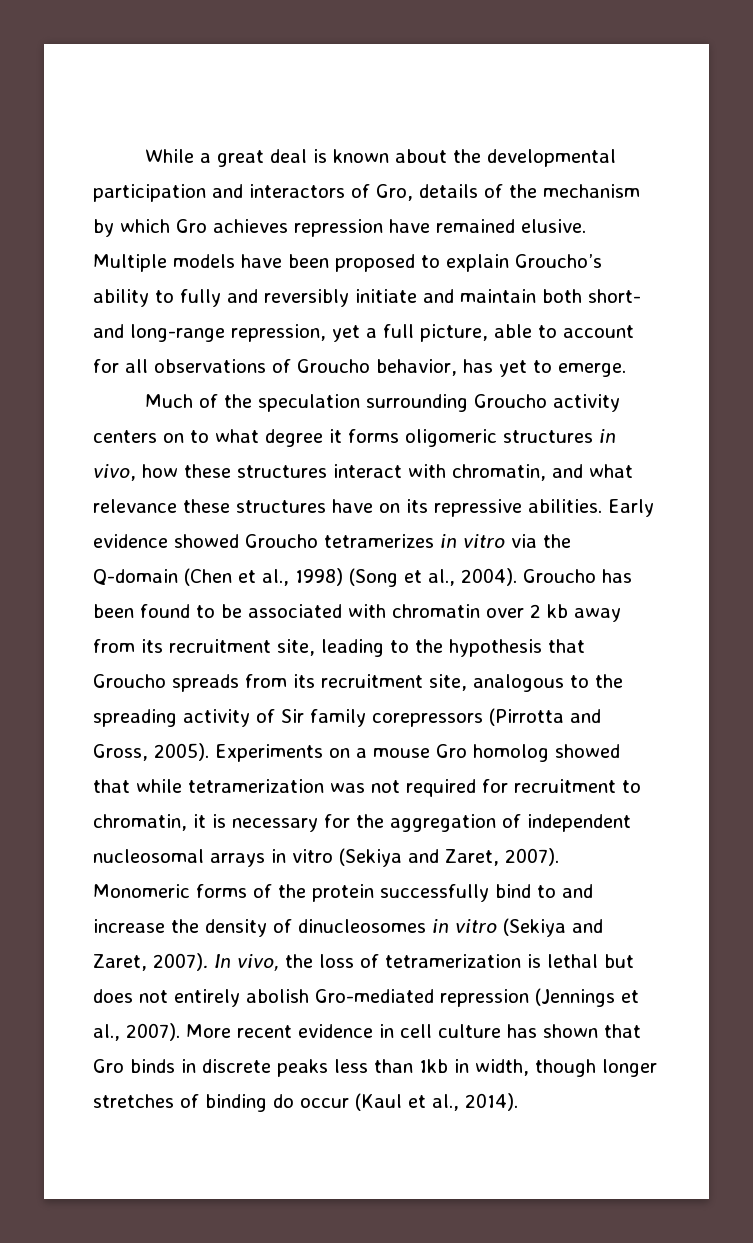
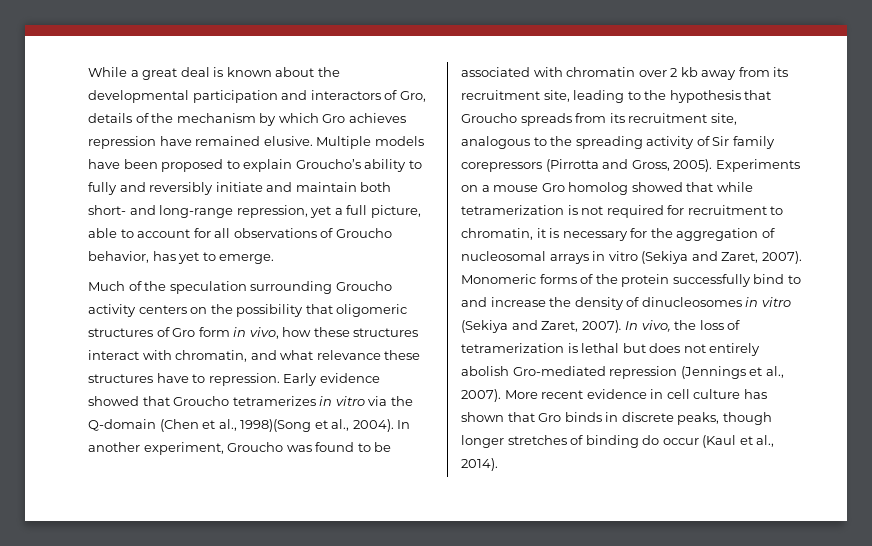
- Much of the speculation surrounding Groucho activity centers on to what degree it forms oligomeric structures in vivo, how these structures interact with chromatin, and what relevance these structures have on its repressive abilities.
+ Much of the speculation surrounding Groucho activity centers on the possibility that oligomeric structures of Gro form in vivo, how these structures interact with chromatin, and what relevance these structures have to repression.
- Early evidence showed Groucho tetramerizes in vitro via the Q-domain (Chen et al., 1998) (Song et al., 2004).
+ Early evidence showed that Groucho tetramerizes in vitro via the Q-domain (Chen et al., 1998)(Song et al., 2004).
- Groucho has been found to be associated with chromatin over 2 kb away from its recruitment site, leading to the hypothesis that Groucho spreads from its recruitment site, analogous to the spreading activity of Sir family corepressors (Pirrotta and Gross, 2005).
+ In another experiment, Groucho was found to be associated with chromatin over 2 kb away from its recruitment site, leading to the hypothesis that Groucho spreads from its recruitment site, analogous to the spreading activity of Sir family corepressors (Pirrotta and Gross, 2005).
- Experiments on a mouse Gro homolog showed that while tetramerization was not required for recruitment to chromatin, it is necessary for the aggregation of independent nucleosomal arrays in vitro (Sekiya and Zaret, 2007).
+ Experiments on a mouse Gro homolog showed that while tetramerization is not required for recruitment to chromatin, it is necessary for the aggregation of nucleosomal arrays in vitro (Sekiya and Zaret, 2007).
- More recent evidence in cell culture has shown that Gro binds in discrete peaks less than 1kb in width, though longer stretches of binding do occur (Kaul et al., 2014).
+ More recent evidence in cell culture has shown that Gro binds in discrete peaks, though longer stretches of binding do occur (Kaul et al., 2014).

